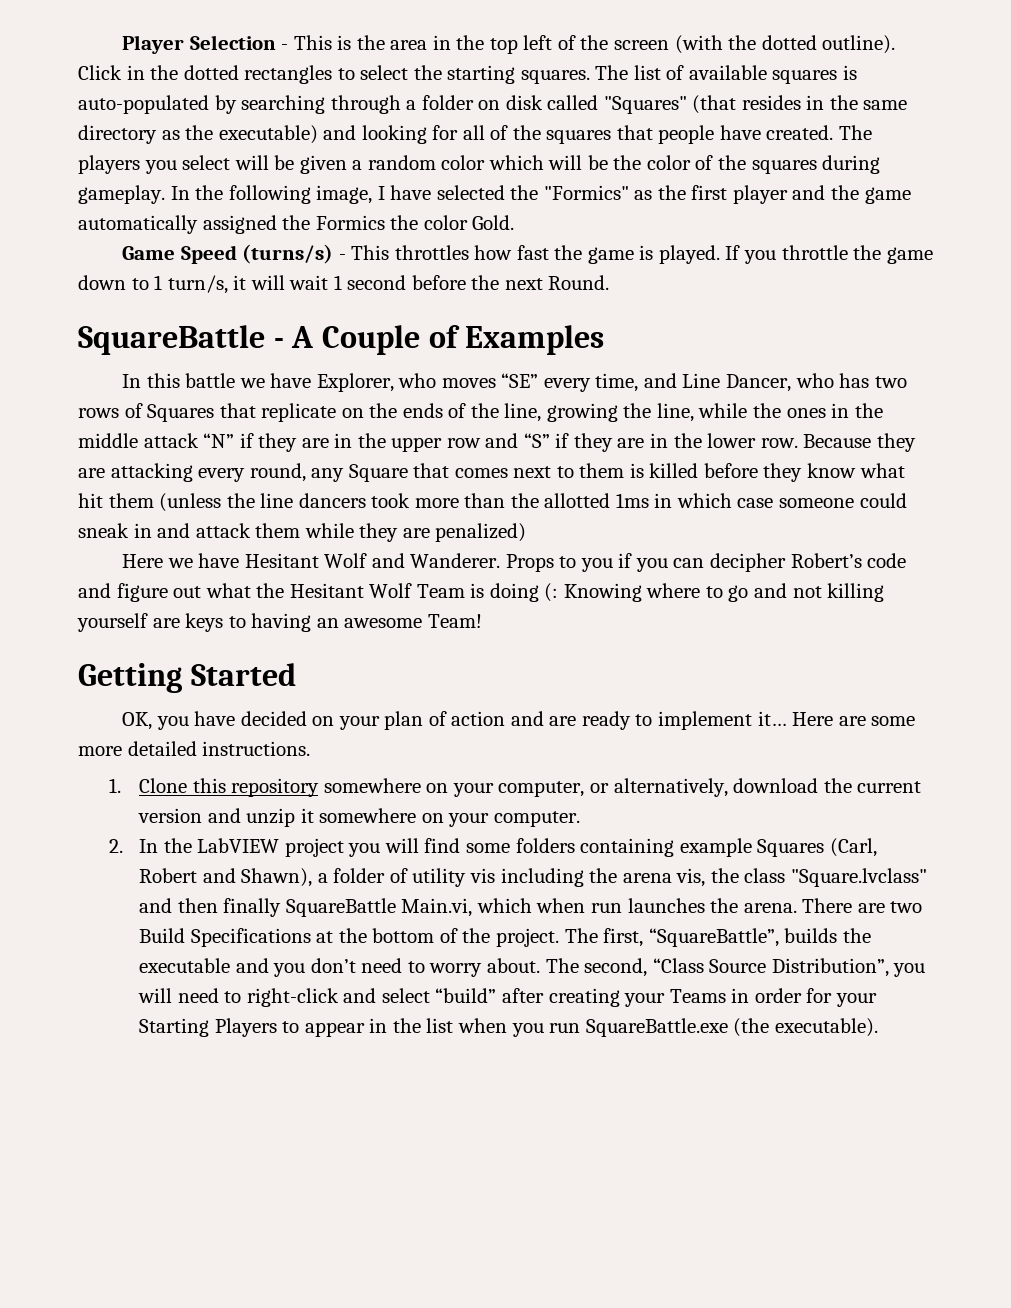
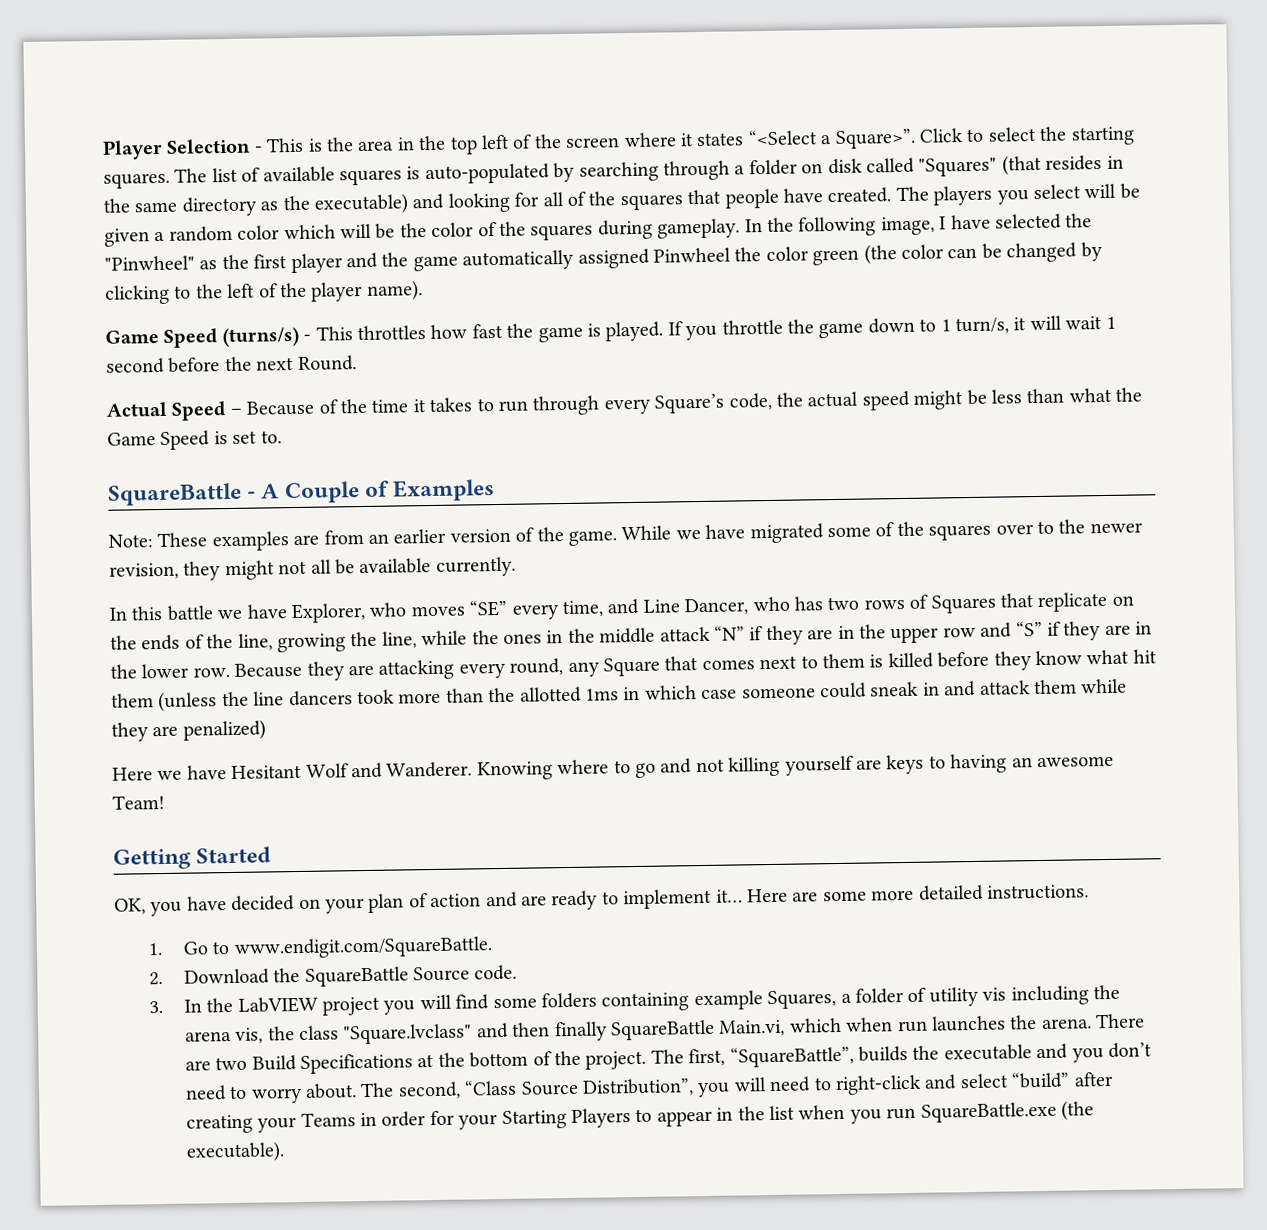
- Player Selection - This is the area in the top left of the screen (with the dotted outline). Click in the dotted rectangles to select the starting squares.
+ Player Selection - This is the area in the top left of the screen where it states “<Select a Square>”. Click to select the starting squares.
- In the following image, I have selected the "Formics" as the first player and the game automatically assigned the Formics the color Gold.
+ In the following image, I have selected the "Pinwheel" as the first player and the game automatically assigned Pinwheel the color green (the color can be changed by clicking to the left of the player name).
+ Actual Speed – Because of the time it takes to run through every Square’s code, the actual speed might be less than what the Game Speed is set to.
+ Note: These examples are from an earlier version of the game. While we have migrated some of the squares over to the newer revision, they might not all be available currently.
- Props to you if you can decipher Robert’s code and figure out what the Hesitant Wolf Team is doing (: Knowing where to go and not killing yourself are keys to having an awesome Team!
+ Knowing where to go and not killing yourself are keys to having an awesome Team!
- 1. Clone this repository somewhere on your computer, or alternatively, download the current version and unzip it somewhere on your computer.
- 2. In the LabVIEW project you will find some folders containing example Squares (Carl, Robert and Shawn), a folder of utility vis including the arena vis, the class "Square.lvclass" and then finally SquareBattle Main.vi, which when run launches the arena.
+ 1. Go to www.endigit.com/SquareBattle.
+ 2. Download the SquareBattle Source code.
+ 3. In the LabVIEW project you will find some folders containing example Squares, a folder of utility vis including the arena vis, the class "Square.lvclass" and then finally SquareBattle Main.vi, which when run launches the arena.

